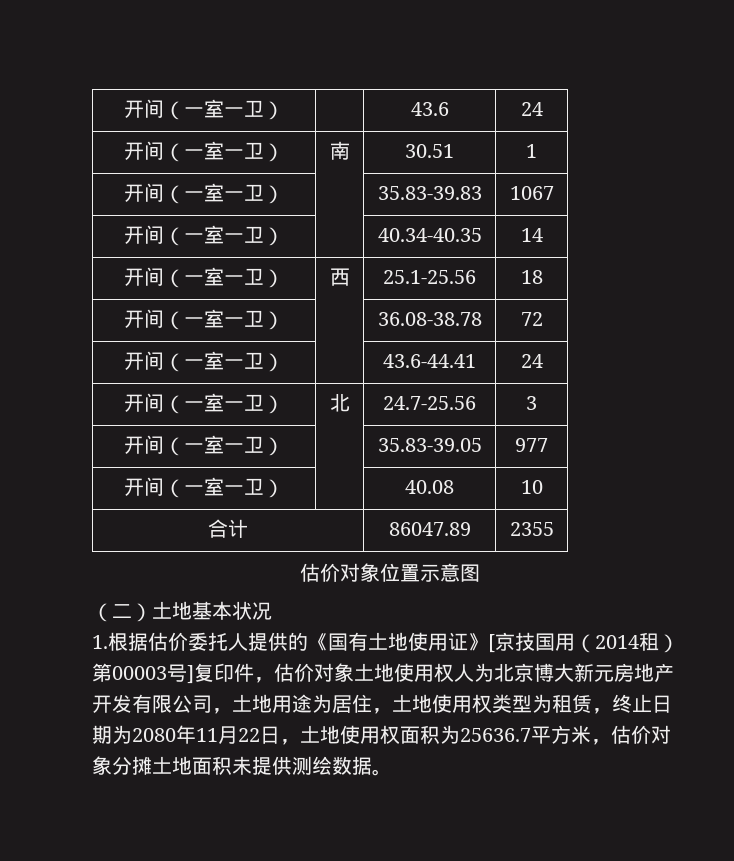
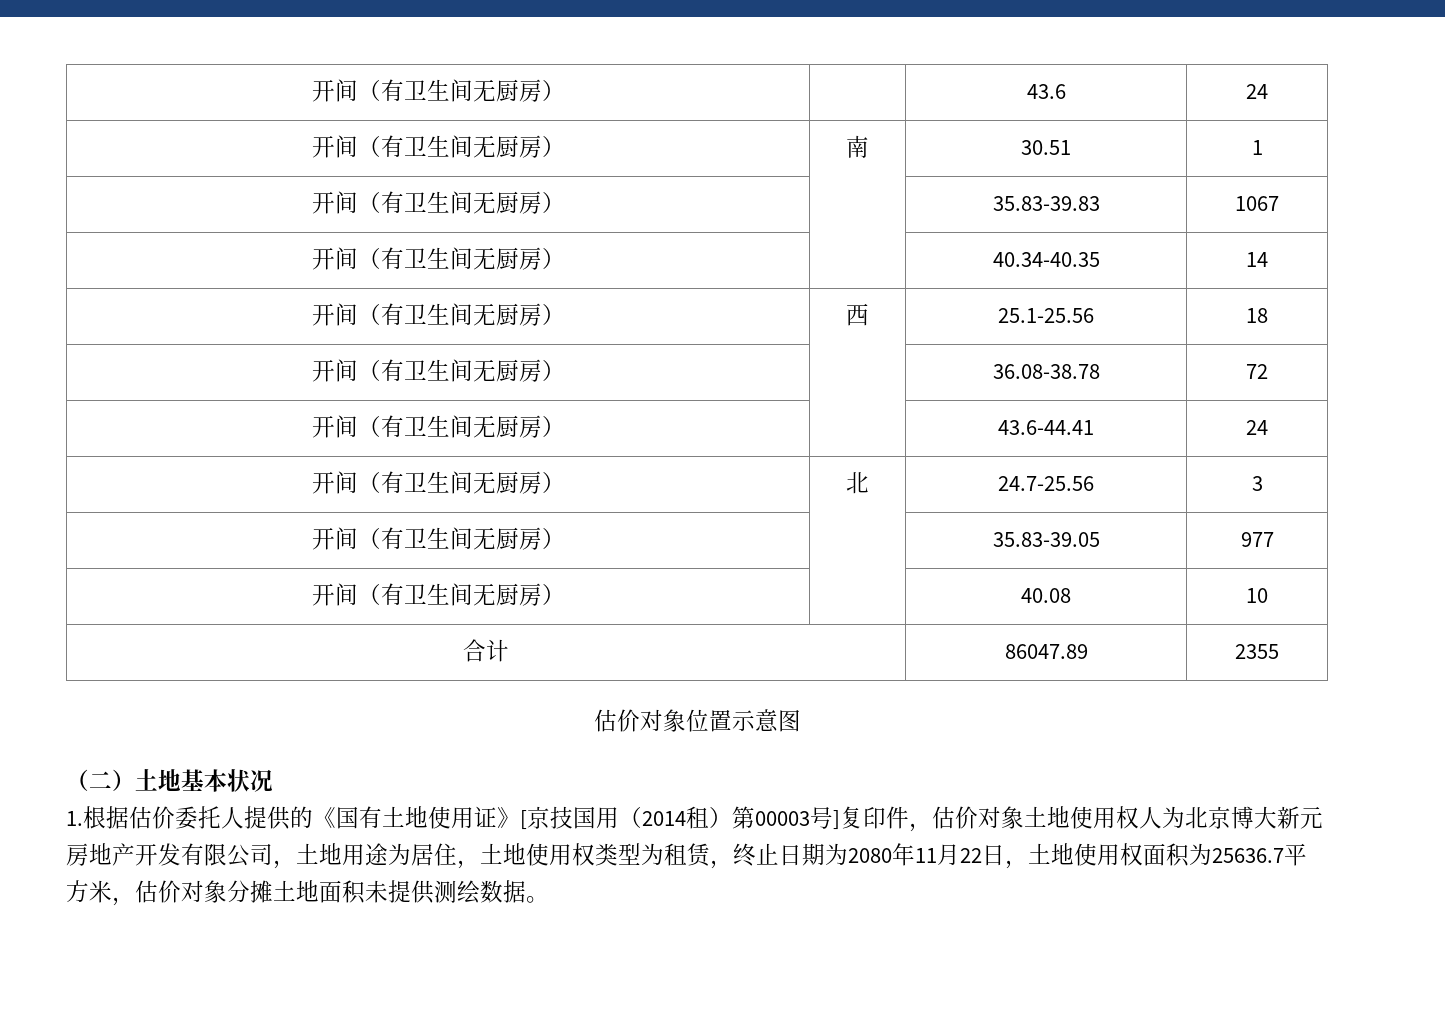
- 开间（一室一卫） | | 43.6 | 24
+ 开间（有卫生间无厨房） | | 43.6 | 24
- 开间（一室一卫） | 南 | 30.51 | 1
+ 开间（有卫生间无厨房） | 南 | 30.51 | 1
- 开间（一室一卫） | | 35.83-39.83 | 1067
+ 开间（有卫生间无厨房） | | 35.83-39.83 | 1067
- 开间（一室一卫） | | 40.34-40.35 | 14
+ 开间（有卫生间无厨房） | | 40.34-40.35 | 14
- 开间（一室一卫） | 西 | 25.1-25.56 | 18
+ 开间（有卫生间无厨房） | 西 | 25.1-25.56 | 18
- 开间（一室一卫） | | 36.08-38.78 | 72
+ 开间（有卫生间无厨房） | | 36.08-38.78 | 72
- 开间（一室一卫） | | 43.6-44.41 | 24
+ 开间（有卫生间无厨房） | | 43.6-44.41 | 24
- 开间（一室一卫） | 北 | 24.7-25.56 | 3
+ 开间（有卫生间无厨房） | 北 | 24.7-25.56 | 3
- 开间（一室一卫） | | 35.83-39.05 | 977
+ 开间（有卫生间无厨房） | | 35.83-39.05 | 977
- 开间（一室一卫） | | 40.08 | 10
+ 开间（有卫生间无厨房） | | 40.08 | 10

